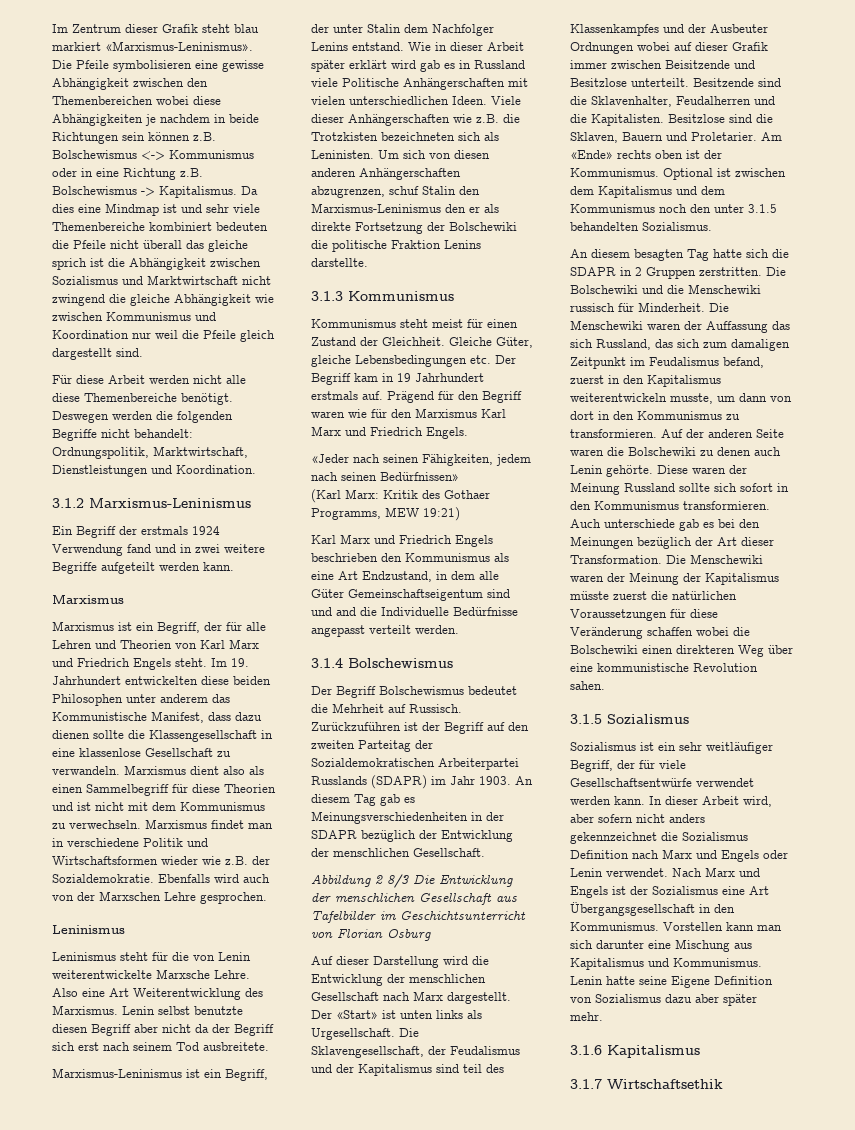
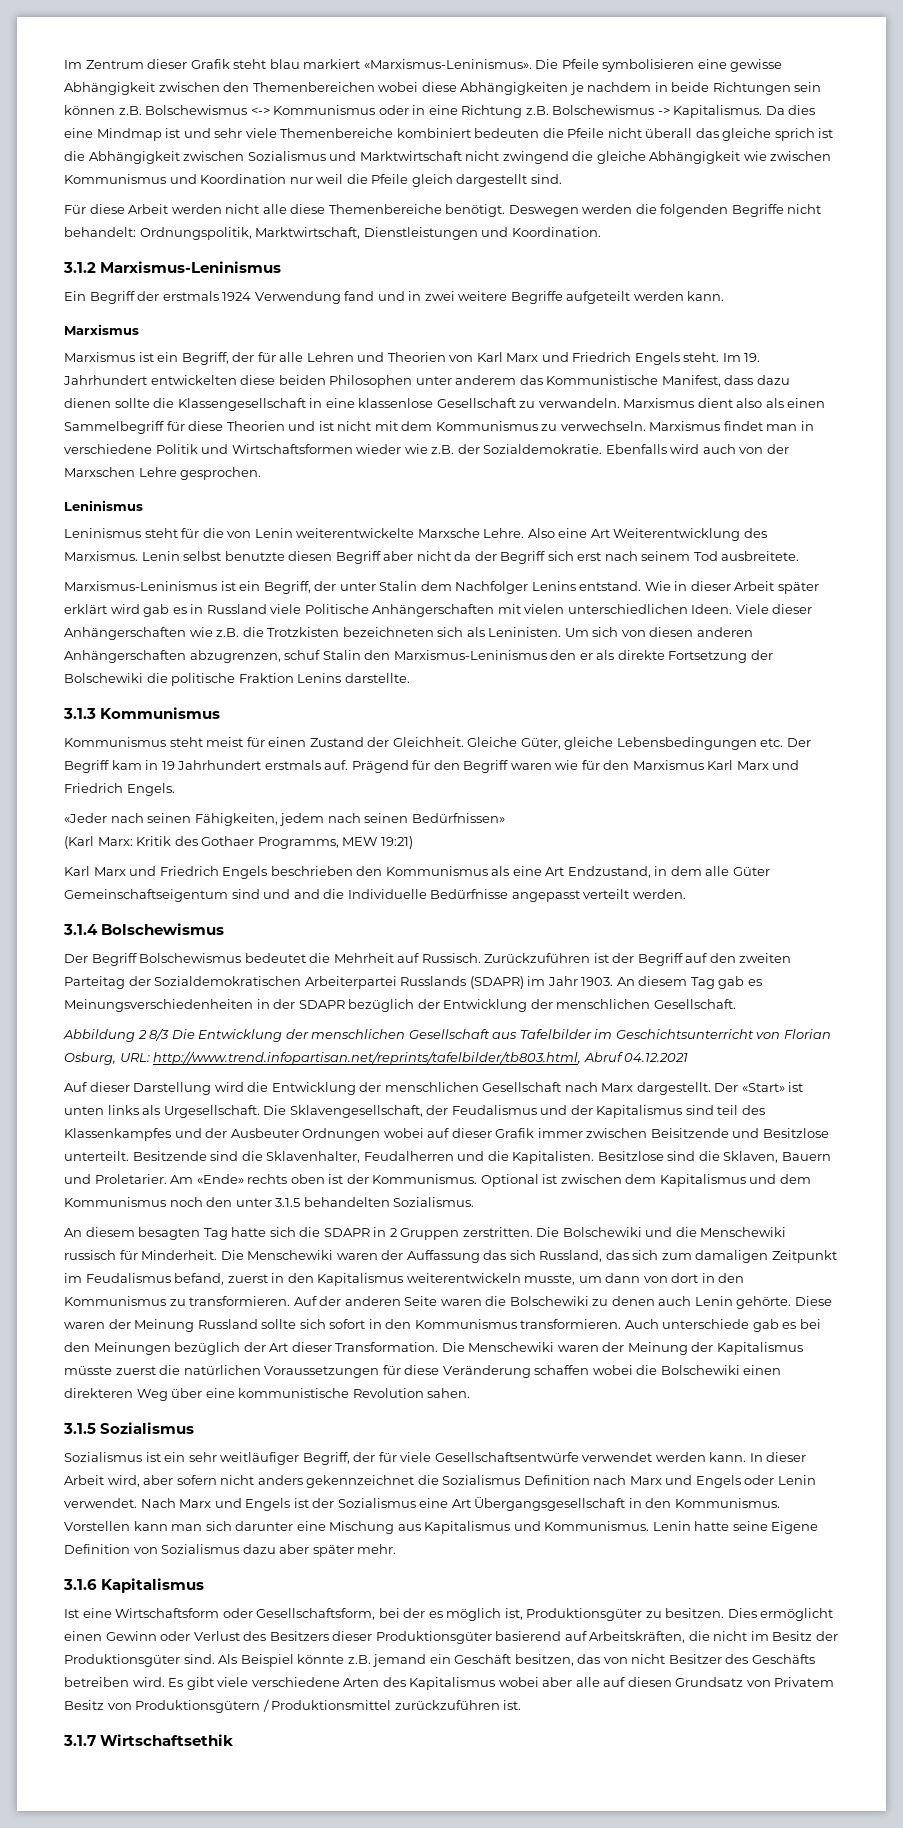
- Abbildung 2 8/3 Die Entwicklung der menschlichen Gesellschaft aus Tafelbilder im Geschichtsunterricht von Florian Osburg
+ Abbildung 2 8/3 Die Entwicklung der menschlichen Gesellschaft aus Tafelbilder im Geschichtsunterricht von Florian Osburg, URL: http://www.trend.infopartisan.net/reprints/tafelbilder/tb803.html, Abruf 04.12.2021
+ Ist eine Wirtschaftsform oder Gesellschaftsform, bei der es möglich ist, Produktionsgüter zu besitzen. Dies ermöglicht einen Gewinn oder Verlust des Besitzers dieser Produktionsgüter basierend auf Arbeitskräften, die nicht im Besitz der Produktionsgüter sind. Als Beispiel könnte z.B. jemand ein Geschäft besitzen, das von nicht Besitzer des Geschäfts betreiben wird. Es gibt viele verschiedene Arten des Kapitalismus wobei aber alle auf diesen Grundsatz von Privatem Besitz von Produktionsgütern / Produktionsmittel zurückzuführen ist.

